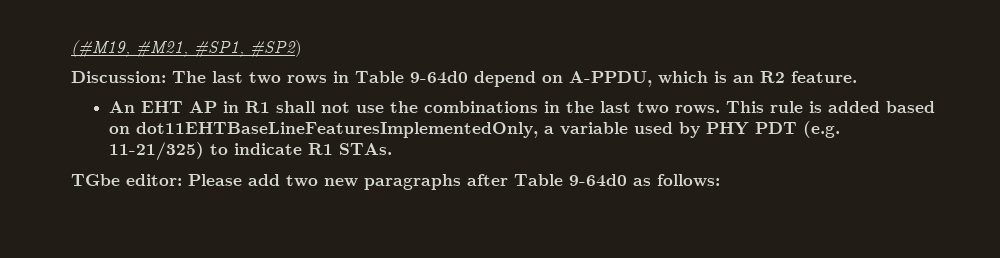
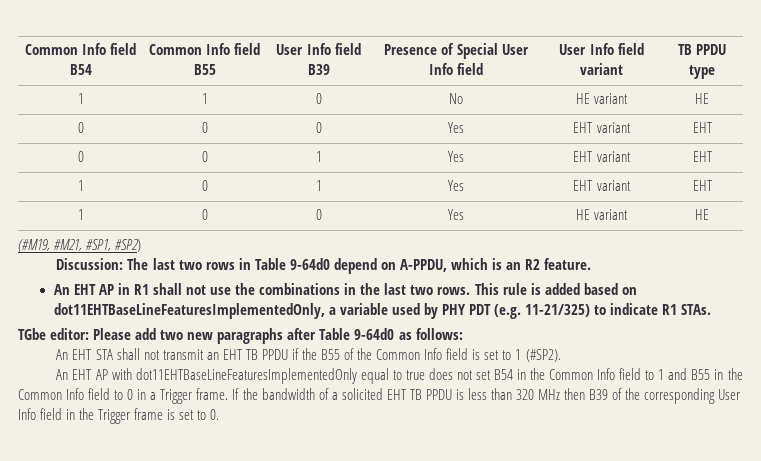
+ Common Info field B54 | Common Info field B55 | User Info field B39 | Presence of Special User Info field | User Info field variant | TB PPDU type
+ 1 | 1 | 0 | No | HE variant | HE
+ 0 | 0 | 0 | Yes | EHT variant | EHT
+ 0 | 0 | 1 | Yes | EHT variant | EHT
+ 1 | 0 | 1 | Yes | EHT variant | EHT
+ 1 | 0 | 0 | Yes | HE variant | HE
+ An EHT STA shall not transmit an EHT TB PPDU if the B55 of the Common Info field is set to 1 (#SP2).
+ An EHT AP with dot11EHTBaseLineFeaturesImplementedOnly equal to true does not set B54 in the Common Info field to 1 and B55 in the Common Info field to 0 in a Trigger frame. If the bandwidth of a solicited EHT TB PPDU is less than 320 MHz then B39 of the corresponding User Info field in the Trigger frame is set to 0.

